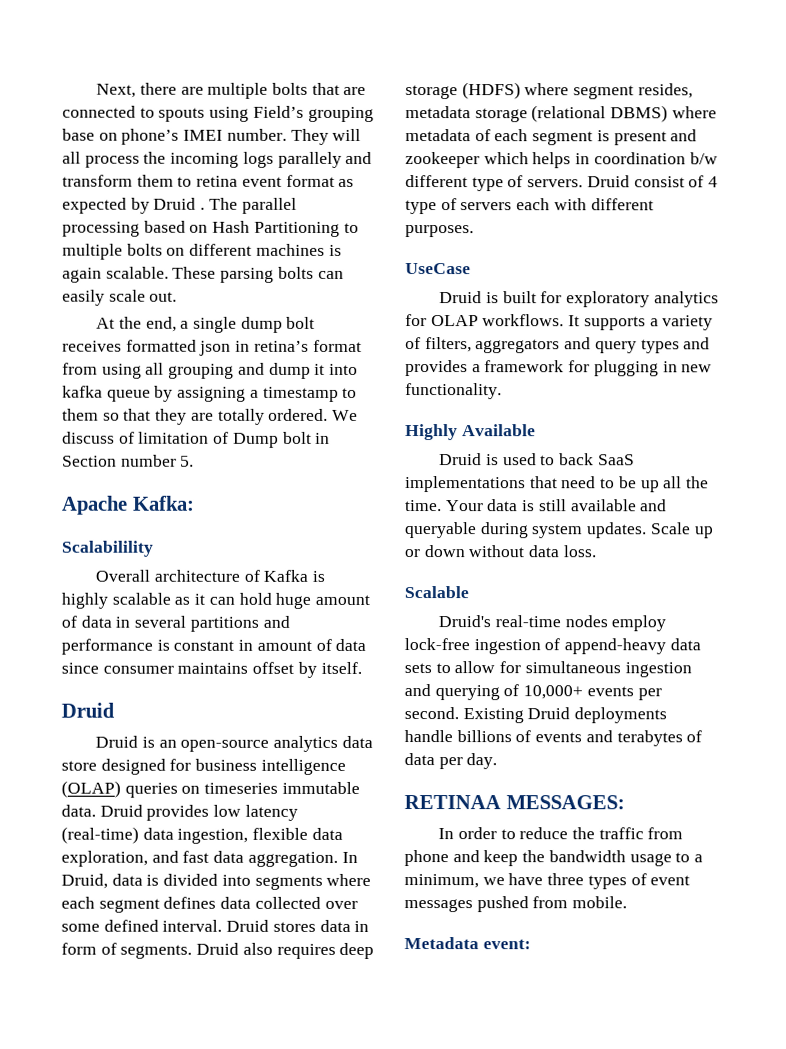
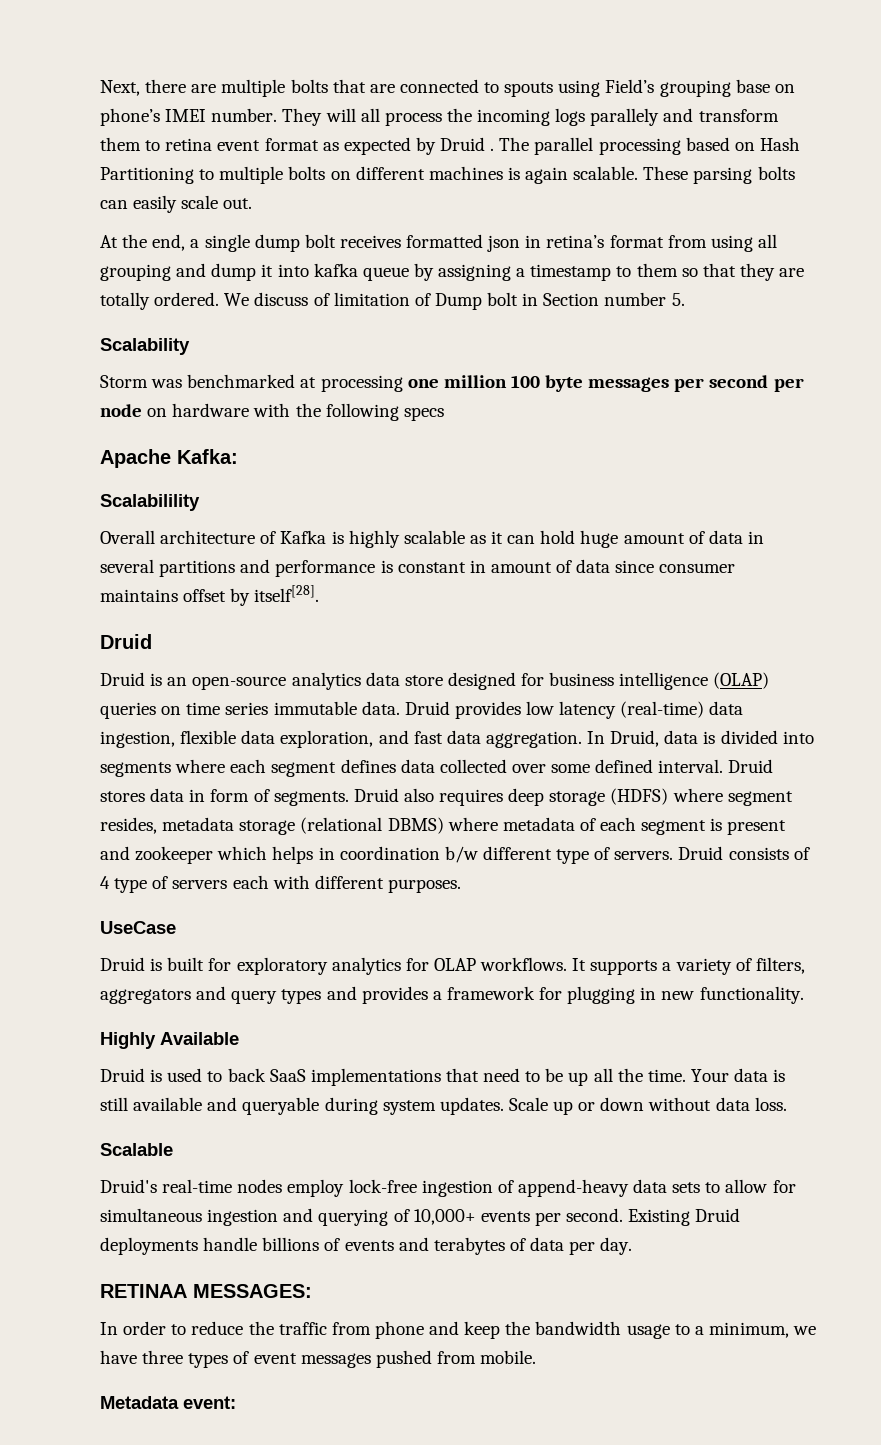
+ Scalability
+ Storm was benchmarked at processing one million 100 byte messages per second per node on hardware with the following specs
- Overall architecture of Kafka is highly scalable as it can hold huge amount of data in several partitions and performance is constant in amount of data since consumer maintains offset by itself.
+ Overall architecture of Kafka is highly scalable as it can hold huge amount of data in several partitions and performance is constant in amount of data since consumer maintains offset by itself[28].
- Druid is an open-source analytics data store designed for business intelligence (OLAP) queries on timeseries immutable data.
+ Druid is an open-source analytics data store designed for business intelligence (OLAP) queries on time series immutable data.
- Druid consist of 4 type of servers each with different purposes.
+ Druid consists of 4 type of servers each with different purposes.

